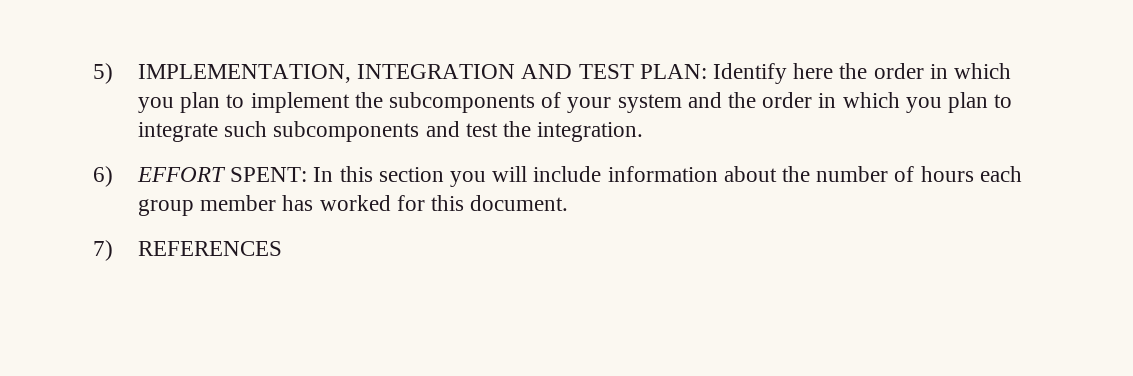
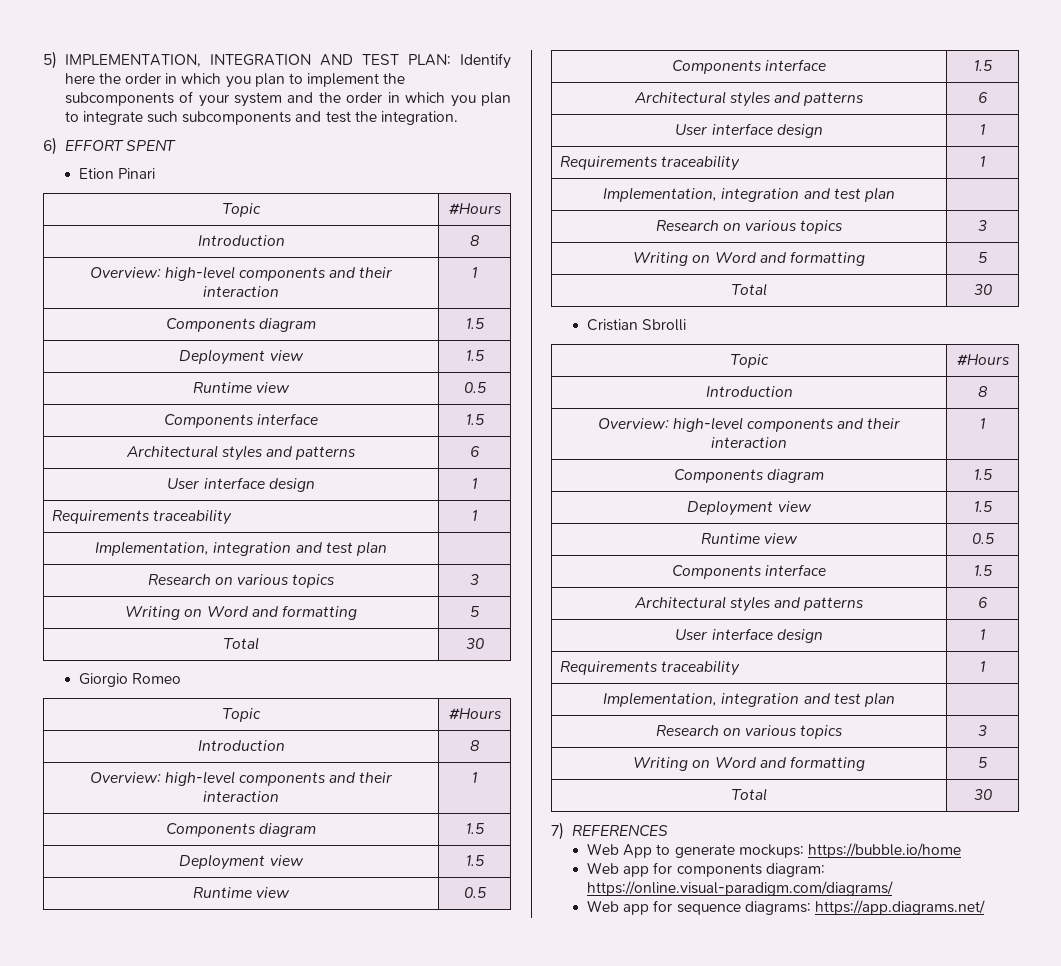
- 6) EFFORT SPENT: In this section you will include information about the number of hours each group member has worked for this document.
+ 6) EFFORT SPENT
+ Etion Pinari
+ Topic | #Hours
+ Introduction | 8
+ Overview: high-level components and their interaction | 1
+ Components diagram | 1.5
+ Deployment view | 1.5
+ Runtime view | 0.5
+ Components interface | 1.5
+ Architectural styles and patterns | 6
+ User interface design | 1
+ Requirements traceability | 1
+ Implementation, integration and test plan |
+ Research on various topics | 3
+ Writing on Word and formatting | 5
+ Total | 30
+ Giorgio Romeo
+ Topic | #Hours
+ Introduction | 8
+ Overview: high-level components and their interaction | 1
+ Components diagram | 1.5
+ Deployment view | 1.5
+ Runtime view | 0.5
+ Components interface | 1.5
+ Architectural styles and patterns | 6
+ User interface design | 1
+ Requirements traceability | 1
+ Implementation, integration and test plan |
+ Research on various topics | 3
+ Writing on Word and formatting | 5
+ Total | 30
+ Cristian Sbrolli
+ Topic | #Hours
+ Introduction | 8
+ Overview: high-level components and their interaction | 1
+ Components diagram | 1.5
+ Deployment view | 1.5
+ Runtime view | 0.5
+ Components interface | 1.5
+ Architectural styles and patterns | 6
+ User interface design | 1
+ Requirements traceability | 1
+ Implementation, integration and test plan |
+ Research on various topics | 3
+ Writing on Word and formatting | 5
+ Total | 30
  7) REFERENCES
+ Web App to generate mockups: https://bubble.io/home
+ Web app for components diagram: https://online.visual-paradigm.com/diagrams/
+ Web app for sequence diagrams: https://app.diagrams.net/

